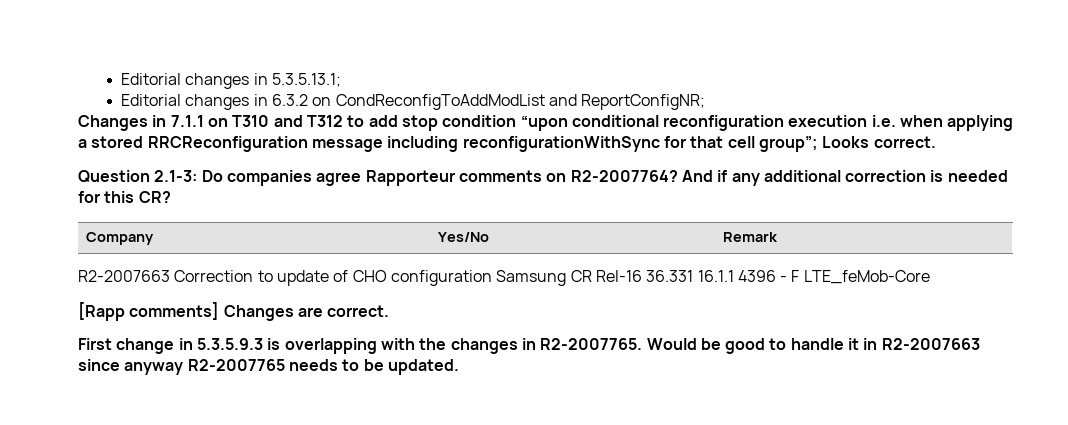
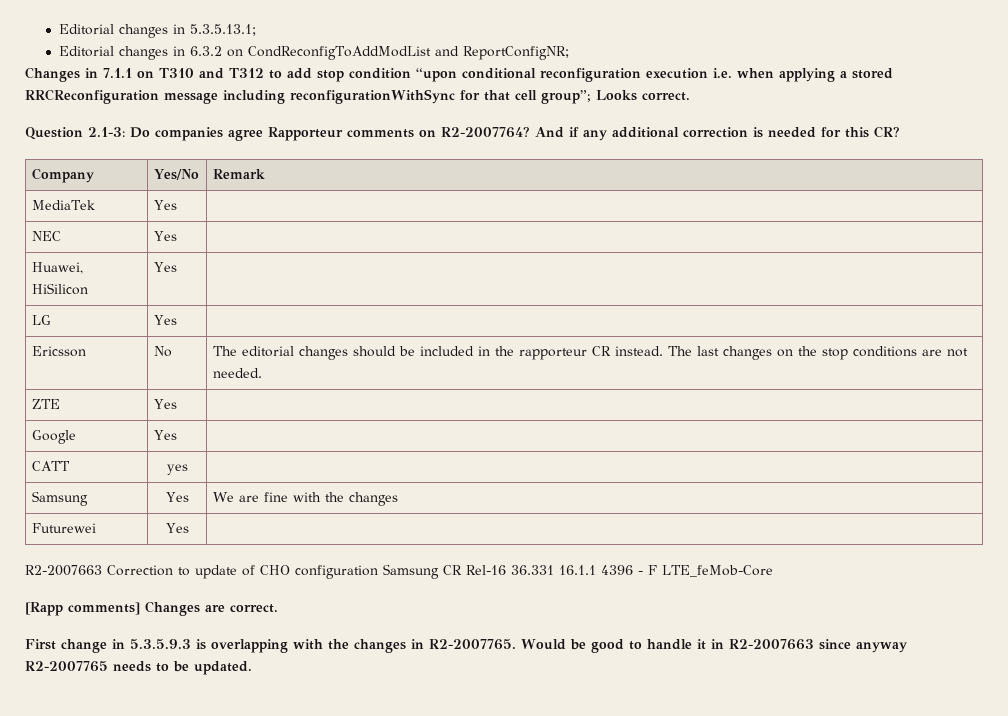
+ MediaTek | Yes |
+ NEC | Yes |
+ Huawei, HiSilicon | Yes |
+ LG | Yes |
+ Ericsson | No | The editorial changes should be included in the rapporteur CR instead. The last changes on the stop conditions are not needed.
+ ZTE | Yes |
+ Google | Yes |
+ CATT | yes |
+ Samsung | Yes | We are fine with the changes
+ Futurewei | Yes |

